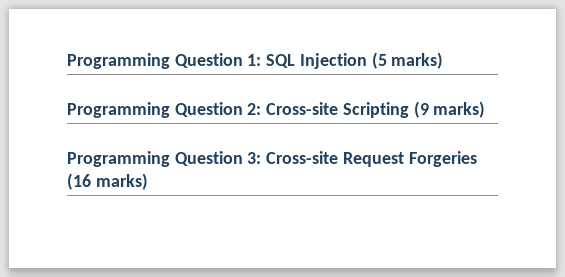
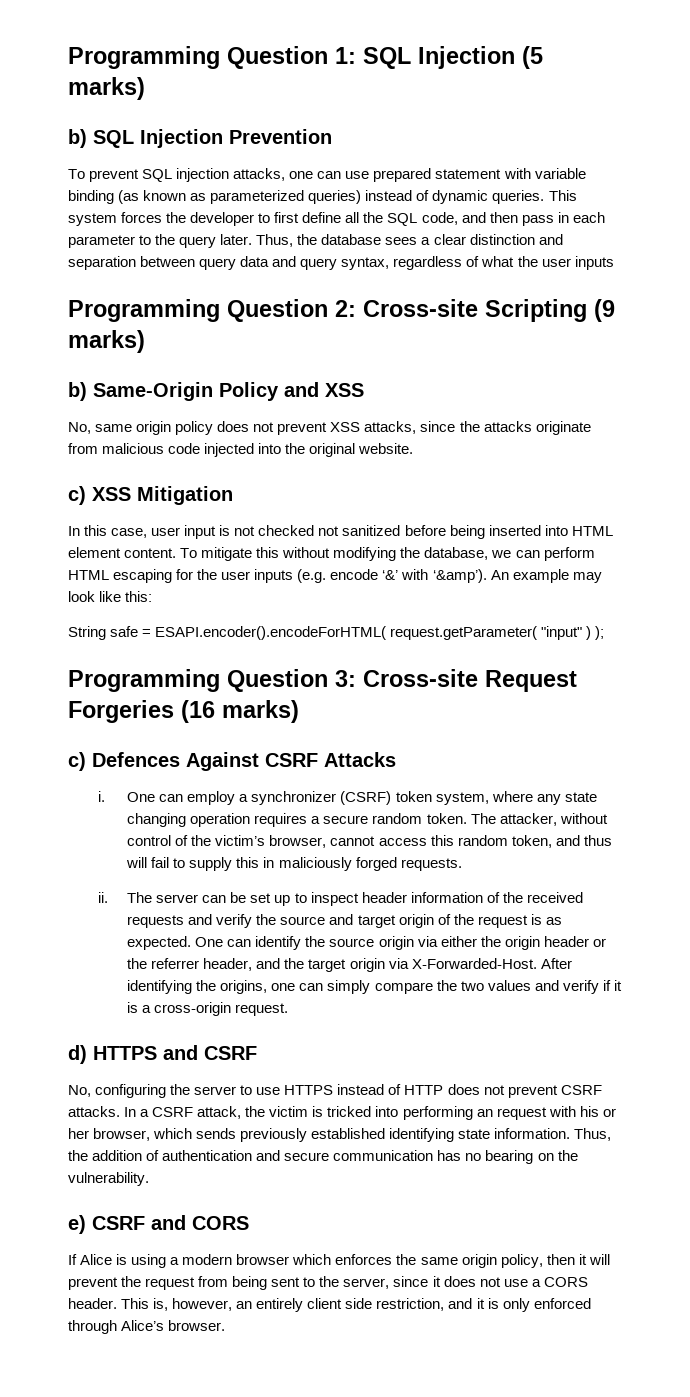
+ b) SQL Injection Prevention
+ To prevent SQL injection attacks, one can use prepared statement with variable binding (as known as parameterized queries) instead of dynamic queries. This system forces the developer to first define all the SQL code, and then pass in each parameter to the query later. Thus, the database sees a clear distinction and separation between query data and query syntax, regardless of what the user inputs
+ b) Same-Origin Policy and XSS
+ No, same origin policy does not prevent XSS attacks, since the attacks originate from malicious code injected into the original website.
+ c) XSS Mitigation
+ In this case, user input is not checked not sanitized before being inserted into HTML element content. To mitigate this without modifying the database, we can perform HTML escaping for the user inputs (e.g. encode ‘&’ with ‘&amp’). An example may look like this:
+ String safe = ESAPI.encoder().encodeForHTML( request.getParameter( "input" ) );
+ c) Defences Against CSRF Attacks
+ i. One can employ a synchronizer (CSRF) token system, where any state changing operation requires a secure random token. The attacker, without control of the victim’s browser, cannot access this random token, and thus will fail to supply this in maliciously forged requests.
+ ii. The server can be set up to inspect header information of the received requests and verify the source and target origin of the request is as expected. One can identify the source origin via either the origin header or the referrer header, and the target origin via X-Forwarded-Host. After identifying the origins, one can simply compare the two values and verify if it is a cross-origin request.
+ d) HTTPS and CSRF
+ No, configuring the server to use HTTPS instead of HTTP does not prevent CSRF attacks. In a CSRF attack, the victim is tricked into performing an request with his or her browser, which sends previously established identifying state information. Thus, the addition of authentication and secure communication has no bearing on the vulnerability.
+ e) CSRF and CORS
+ If Alice is using a modern browser which enforces the same origin policy, then it will prevent the request from being sent to the server, since it does not use a CORS header. This is, however, an entirely client side restriction, and it is only enforced through Alice’s browser.

